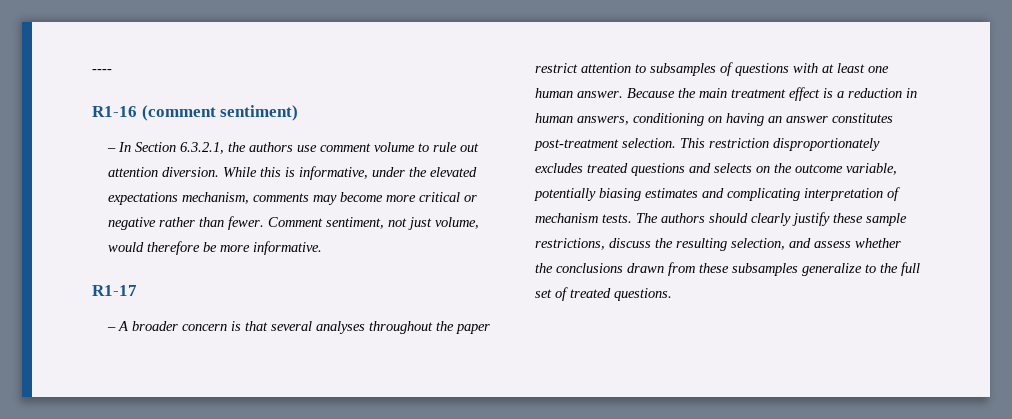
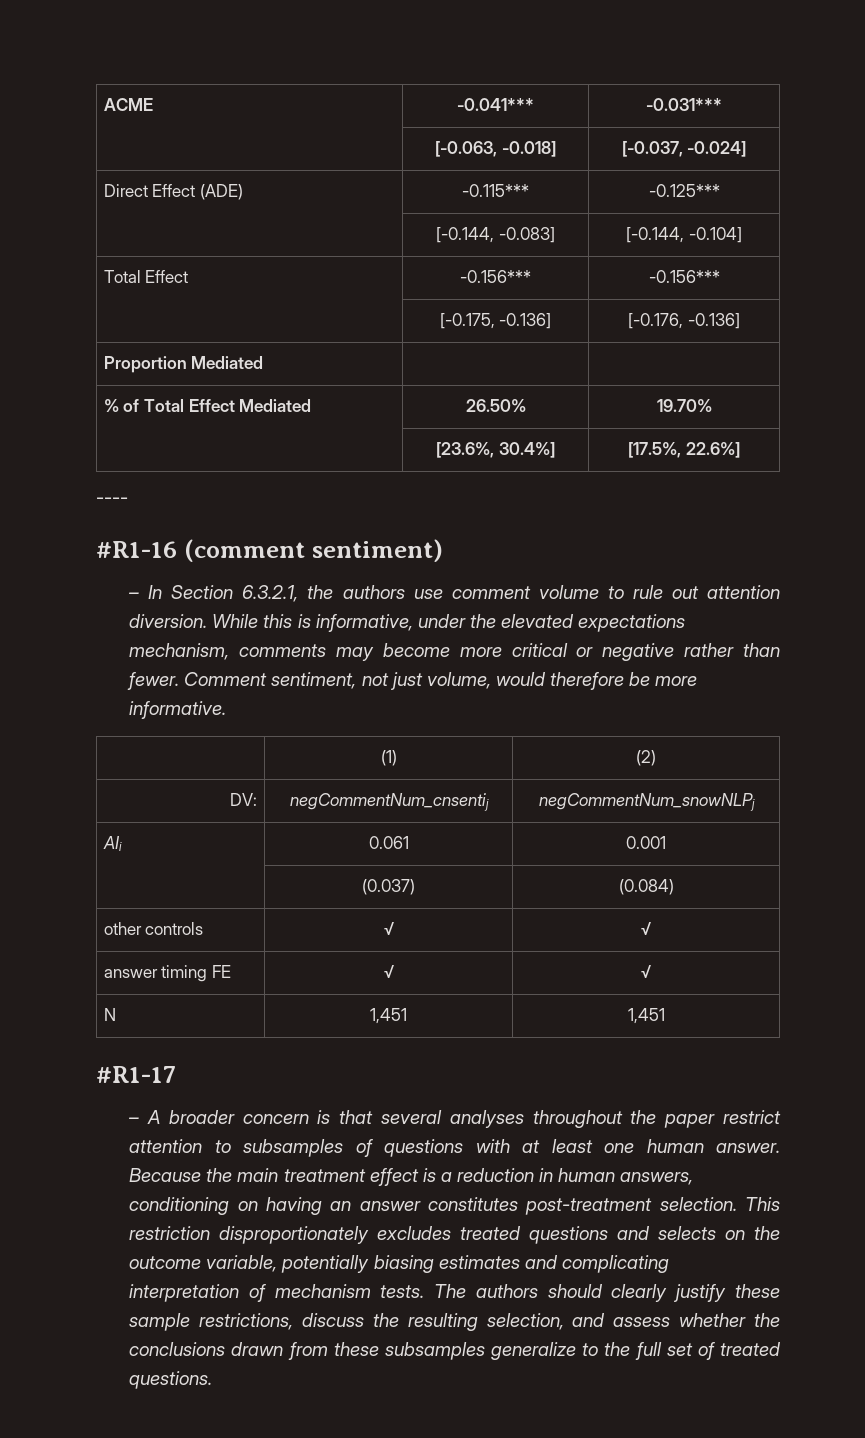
+ ACME | -0.041*** | -0.031***
+ | [-0.063, -0.018] | [-0.037, -0.024]
+ Direct Effect (ADE) | -0.115*** | -0.125***
+ | [-0.144, -0.083] | [-0.144, -0.104]
+ Total Effect | -0.156*** | -0.156***
+ | [-0.175, -0.136] | [-0.176, -0.136]
+ Proportion Mediated | |
+ % of Total Effect Mediated | 26.50% | 19.70%
+ | [23.6%, 30.4%] | [17.5%, 22.6%]
- R1-16 (comment sentiment)
+ #R1-16 (comment sentiment)
- R1-17
+ | (1) | (2)
+ DV: | negCommentNum_cnsentij | negCommentNum_snowNLPj
+ AIi | 0.061 | 0.001
+ | (0.037) | (0.084)
+ other controls | √ | √
+ answer timing FE | √ | √
+ N | 1,451 | 1,451
+ #R1-17

